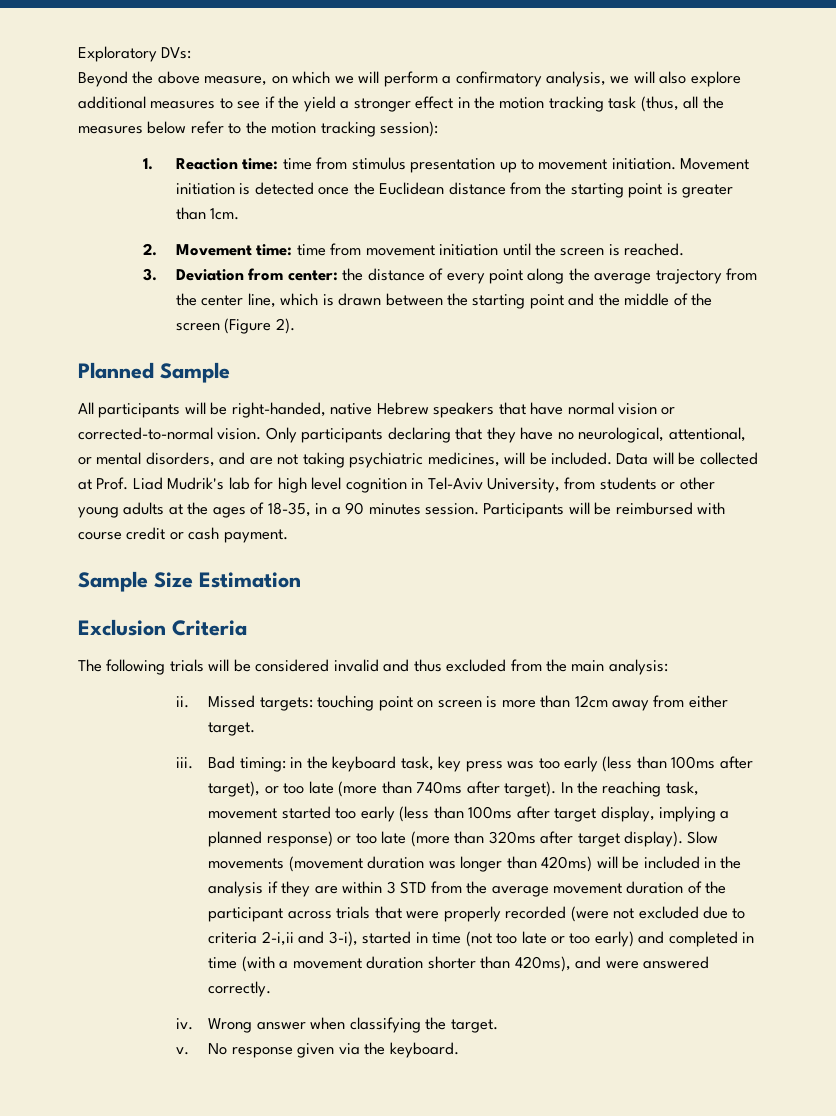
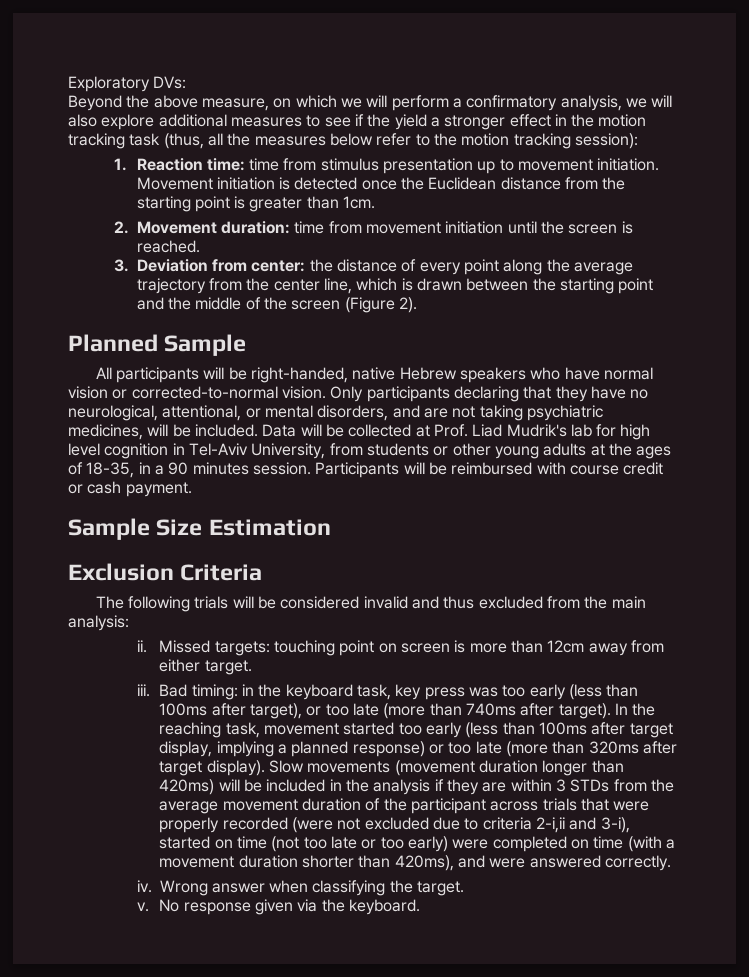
- 2. Movement time: time from movement initiation until the screen is reached.
+ 2. Movement duration: time from movement initiation until the screen is reached.
- All participants will be right-handed, native Hebrew speakers that have normal vision or corrected-to-normal vision.
+ All participants will be right-handed, native Hebrew speakers who have normal vision or corrected-to-normal vision.
- Slow movements (movement duration was longer than 420ms) will be included in the analysis if they are within 3 STD from the average movement duration of the participant across trials that were properly recorded (were not excluded due to criteria 2-i,ii and 3-i), started in time (not too late or too early) and completed in time (with a movement duration shorter than 420ms), and were answered correctly.
+ Slow movements (movement duration longer than 420ms) will be included in the analysis if they are within 3 STDs from the average movement duration of the participant across trials that were properly recorded (were not excluded due to criteria 2-i,ii and 3-i), started on time (not too late or too early) were completed on time (with a movement duration shorter than 420ms), and were answered correctly.

